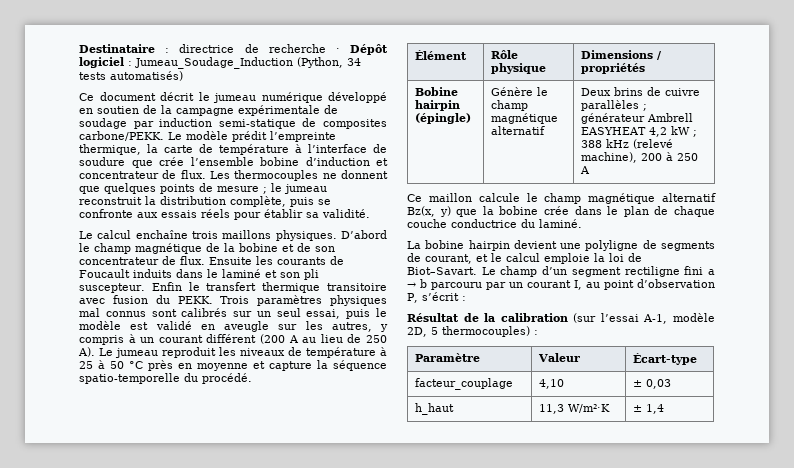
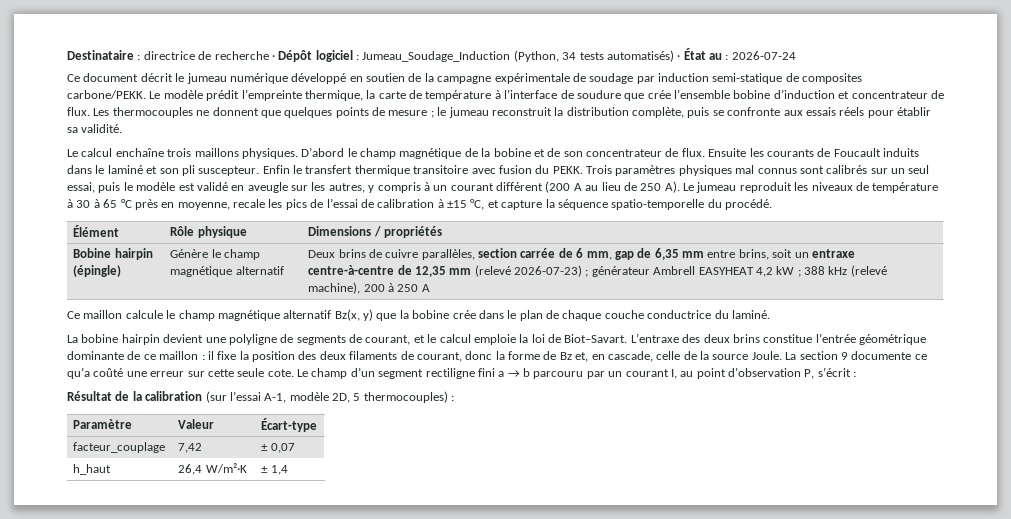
- Destinataire : directrice de recherche · Dépôt logiciel : Jumeau_Soudage_Induction (Python, 34 tests automatisés)
+ Destinataire : directrice de recherche · Dépôt logiciel : Jumeau_Soudage_Induction (Python, 34 tests automatisés) · État au : 2026-07-24
- Trois paramètres physiques mal connus sont calibrés sur un seul essai, puis le modèle est validé en aveugle sur les autres, y compris à un courant différent (200 A au lieu de 250 A). Le jumeau reproduit les niveaux de température à 25 à 50 °C près en moyenne et capture la séquence spatio-temporelle du procédé.
+ Trois paramètres physiques mal connus sont calibrés sur un seul essai, puis le modèle est validé en aveugle sur les autres, y compris à un courant différent (200 A au lieu de 250 A). Le jumeau reproduit les niveaux de température à 30 à 65 °C près en moyenne, recale les pics de l’essai de calibration à ±15 °C, et capture la séquence spatio-temporelle du procédé.
- Deux brins de cuivre parallèles ; générateur Ambrell EASYHEAT 4,2 kW ; 388 kHz (relevé machine), 200 à 250 A
+ Deux brins de cuivre parallèles, section carrée de 6 mm, gap de 6,35 mm entre brins, soit un entraxe centre-à-centre de 12,35 mm (relevé 2026-07-23) ; générateur Ambrell EASYHEAT 4,2 kW ; 388 kHz (relevé machine), 200 à 250 A
+ L’entraxe des deux brins constitue l’entrée géométrique dominante de ce maillon : il fixe la position des deux filaments de courant, donc la forme de Bz et, en cascade, celle de la source Joule. La section 9 documente ce qu’a coûté une erreur sur cette seule cote.
- facteur_couplage | 4,10 | ± 0,03
+ facteur_couplage | 7,42 | ± 0,07
- h_haut | 11,3 W/m²·K | ± 1,4
+ h_haut | 26,4 W/m²·K | ± 1,4

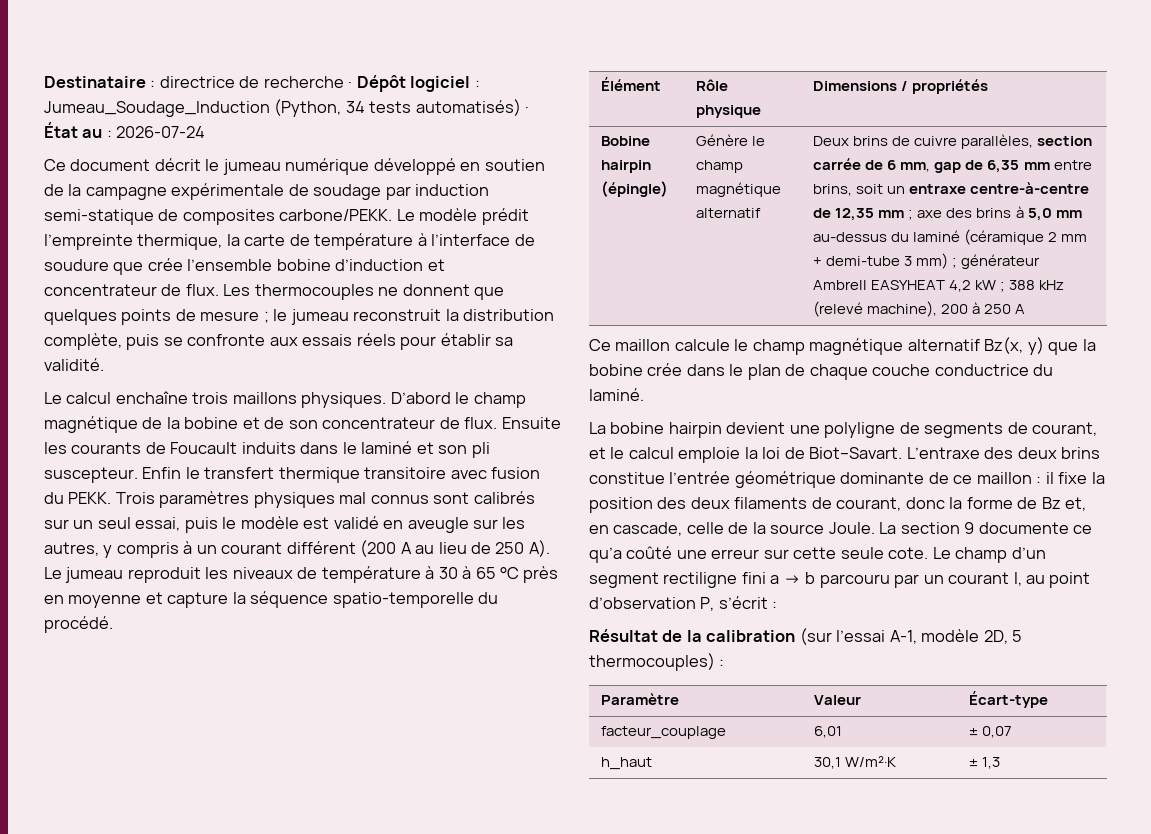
- Trois paramètres physiques mal connus sont calibrés sur un seul essai, puis le modèle est validé en aveugle sur les autres, y compris à un courant différent (200 A au lieu de 250 A). Le jumeau reproduit les niveaux de température à 30 à 65 °C près en moyenne, recale les pics de l’essai de calibration à ±15 °C, et capture la séquence spatio-temporelle du procédé.
+ Trois paramètres physiques mal connus sont calibrés sur un seul essai, puis le modèle est validé en aveugle sur les autres, y compris à un courant différent (200 A au lieu de 250 A). Le jumeau reproduit les niveaux de température à 30 à 65 °C près en moyenne et capture la séquence spatio-temporelle du procédé.
- Deux brins de cuivre parallèles, section carrée de 6 mm, gap de 6,35 mm entre brins, soit un entraxe centre-à-centre de 12,35 mm (relevé 2026-07-23) ; générateur Ambrell EASYHEAT 4,2 kW ; 388 kHz (relevé machine), 200 à 250 A
+ Deux brins de cuivre parallèles, section carrée de 6 mm, gap de 6,35 mm entre brins, soit un entraxe centre-à-centre de 12,35 mm ; axe des brins à 5,0 mm au-dessus du laminé (céramique 2 mm + demi-tube 3 mm) ; générateur Ambrell EASYHEAT 4,2 kW ; 388 kHz (relevé machine), 200 à 250 A
- facteur_couplage | 7,42 | ± 0,07
+ facteur_couplage | 6,01 | ± 0,07
- h_haut | 26,4 W/m²·K | ± 1,4
+ h_haut | 30,1 W/m²·K | ± 1,3

